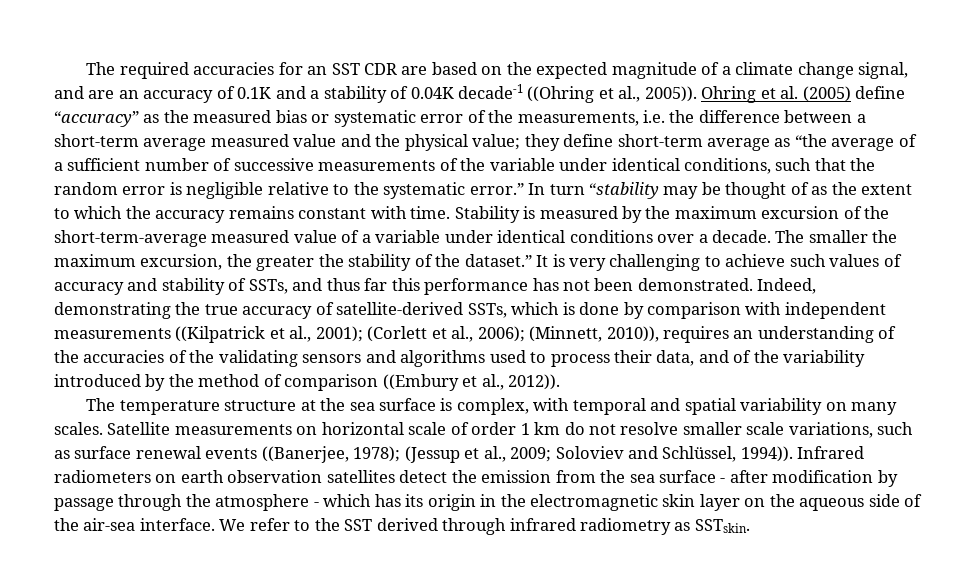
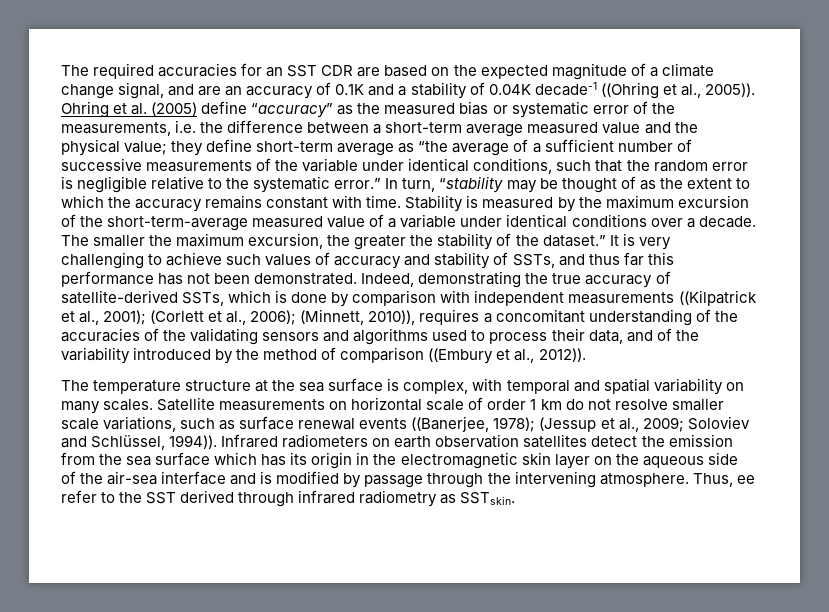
- In turn “stability may be thought of as the extent to which the accuracy remains constant with time.
+ In turn, “stability may be thought of as the extent to which the accuracy remains constant with time.
- Indeed, demonstrating the true accuracy of satellite-derived SSTs, which is done by comparison with independent measurements ((Kilpatrick et al., 2001); (Corlett et al., 2006); (Minnett, 2010)), requires an understanding of the accuracies of the validating sensors and algorithms used to process their data, and of the variability introduced by the method of comparison ((Embury et al., 2012)).
+ Indeed, demonstrating the true accuracy of satellite-derived SSTs, which is done by comparison with independent measurements ((Kilpatrick et al., 2001); (Corlett et al., 2006); (Minnett, 2010)), requires a concomitant understanding of the accuracies of the validating sensors and algorithms used to process their data, and of the variability introduced by the method of comparison ((Embury et al., 2012)).
- Infrared radiometers on earth observation satellites detect the emission from the sea surface - after modification by passage through the atmosphere - which has its origin in the electromagnetic skin layer on the aqueous side of the air-sea interface. We refer to the SST derived through infrared radiometry as SSTskin.
+ Infrared radiometers on earth observation satellites detect the emission from the sea surface which has its origin in the electromagnetic skin layer on the aqueous side of the air-sea interface and is modified by passage through the intervening atmosphere. Thus, ee refer to the SST derived through infrared radiometry as SSTskin.

